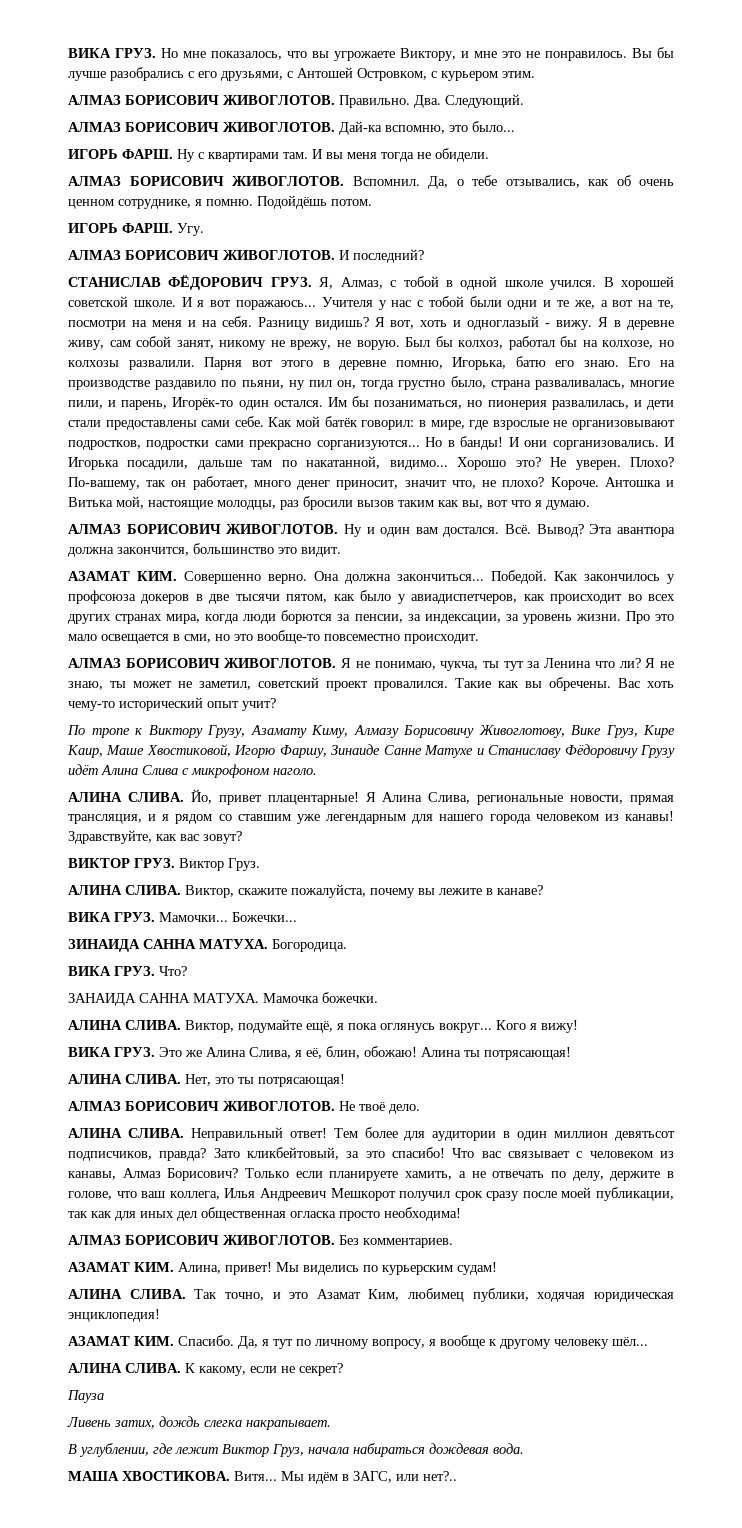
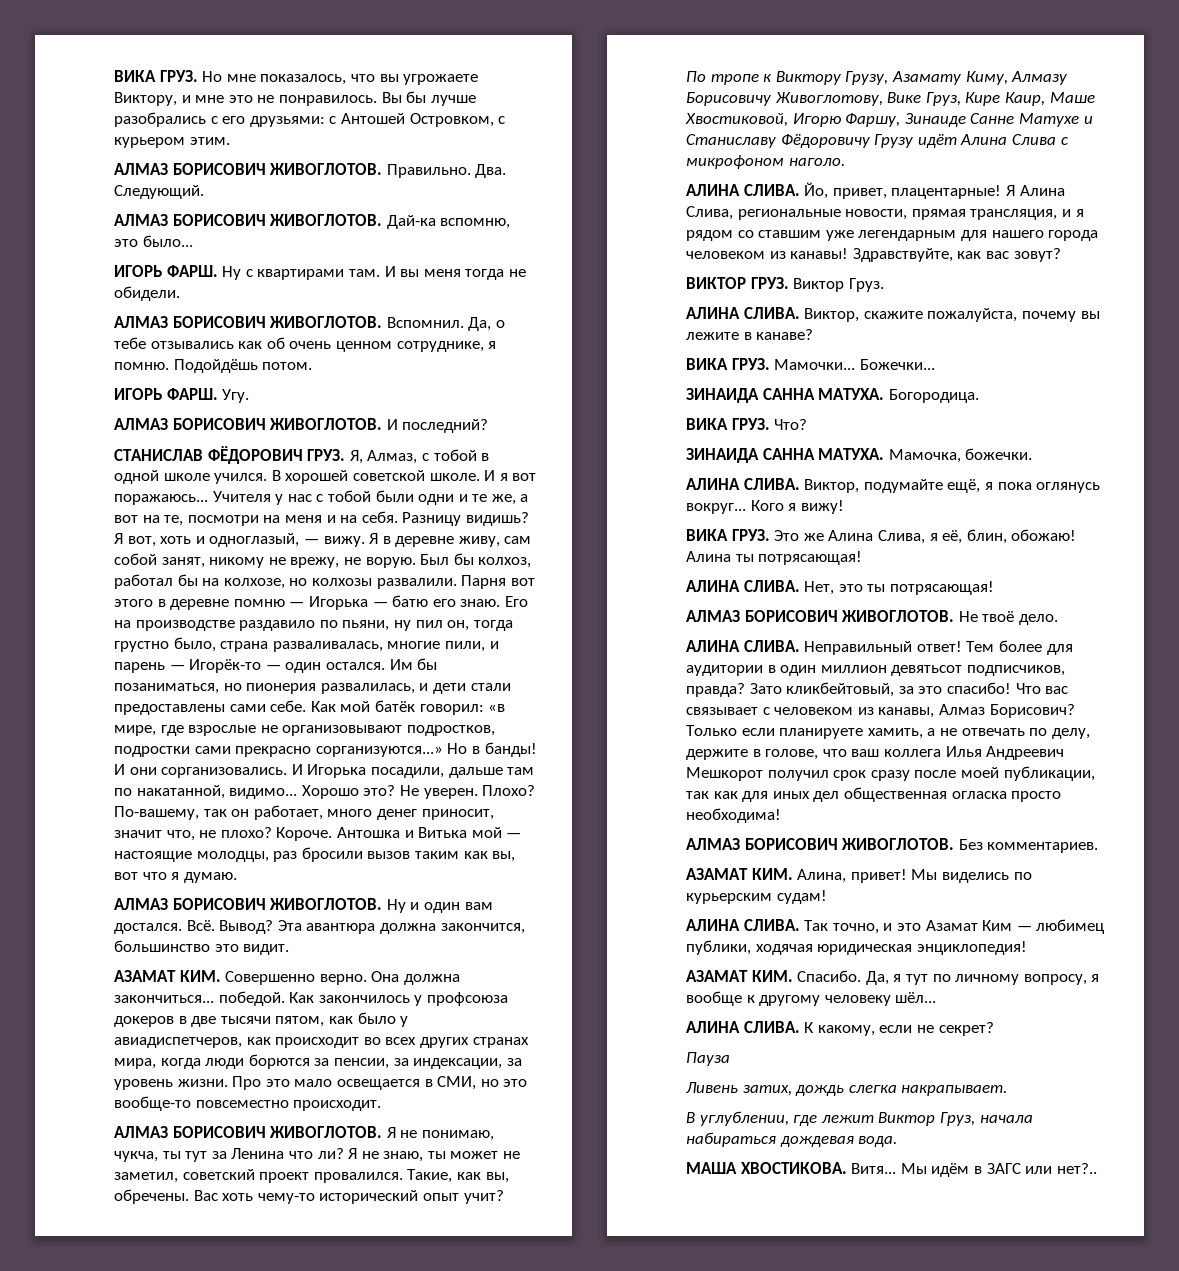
- Вы бы лучше разобрались с его друзьями, с Антошей Островком, с курьером этим.
+ Вы бы лучше разобрались с его друзьями: с Антошей Островком, с курьером этим.
- Да, о тебе отзывались, как об очень ценном сотруднике, я помню.
+ Да, о тебе отзывались как об очень ценном сотруднике, я помню.
- Я вот, хоть и одноглазый - вижу.
+ Я вот, хоть и одноглазый, — вижу.
- Парня вот этого в деревне помню, Игорька, батю его знаю.
+ Парня вот этого в деревне помню — Игорька — батю его знаю.
- Его на производстве раздавило по пьяни, ну пил он, тогда грустно было, страна разваливалась, многие пили, и парень, Игорёк-то один остался.
+ Его на производстве раздавило по пьяни, ну пил он, тогда грустно было, страна разваливалась, многие пили, и парень — Игорёк-то — один остался.
- Как мой батёк говорил: в мире, где взрослые не организовывают подростков, подростки сами прекрасно сорганизуются...
+ Как мой батёк говорил: «в мире, где взрослые не организовывают подростков, подростки сами прекрасно сорганизуются...»
- Антошка и Витька мой, настоящие молодцы, раз бросили вызов таким как вы, вот что я думаю.
+ Антошка и Витька мой — настоящие молодцы, раз бросили вызов таким как вы, вот что я думаю.
- Она должна закончиться... Победой.
+ Она должна закончиться... победой.
- Про это мало освещается в сми, но это вообще-то повсеместно происходит.
+ Про это мало освещается в СМИ, но это вообще-то повсеместно происходит.
- Такие как вы обречены.
+ Такие, как вы, обречены.
- Йо, привет плацентарные!
+ Йо, привет, плацентарные!
- ЗАНАИДА САННА МАТУХА. Мамочка божечки.
+ ЗИНАИДА САННА МАТУХА. Мамочка, божечки.
- Только если планируете хамить, а не отвечать по делу, держите в голове, что ваш коллега, Илья Андреевич Мешкорот получил срок сразу после моей публикации, так как для иных дел общественная огласка просто необходима!
+ Только если планируете хамить, а не отвечать по делу, держите в голове, что ваш коллега Илья Андреевич Мешкорот получил срок сразу после моей публикации, так как для иных дел общественная огласка просто необходима!
- Так точно, и это Азамат Ким, любимец публики, ходячая юридическая энциклопедия!
+ Так точно, и это Азамат Ким — любимец публики, ходячая юридическая энциклопедия!
- Мы идём в ЗАГС, или нет?..
+ Мы идём в ЗАГС или нет?..

